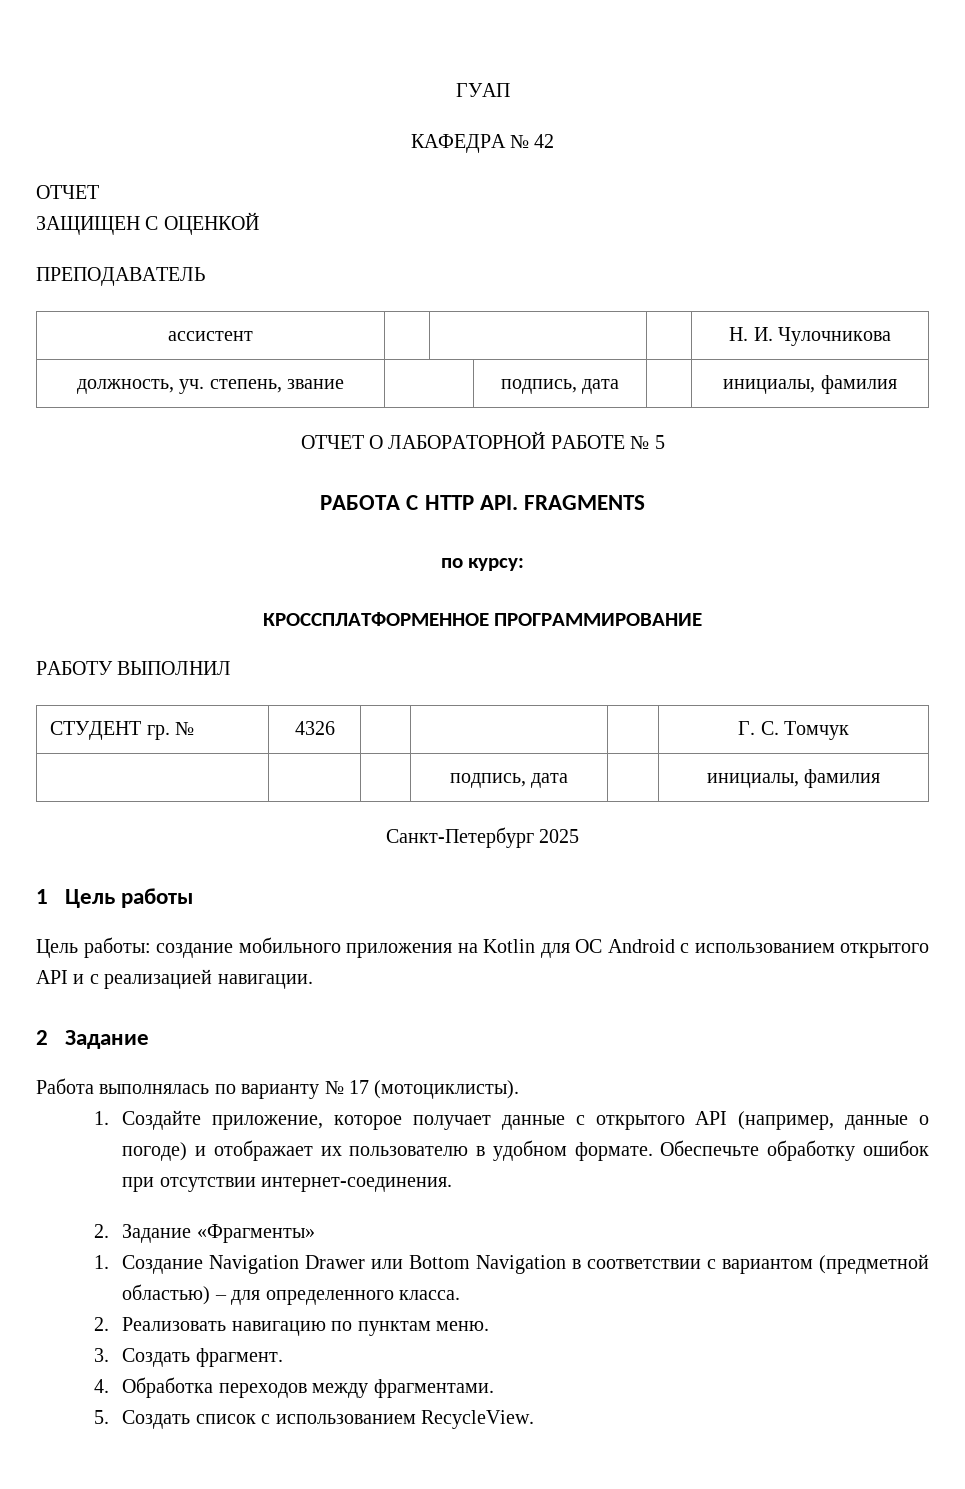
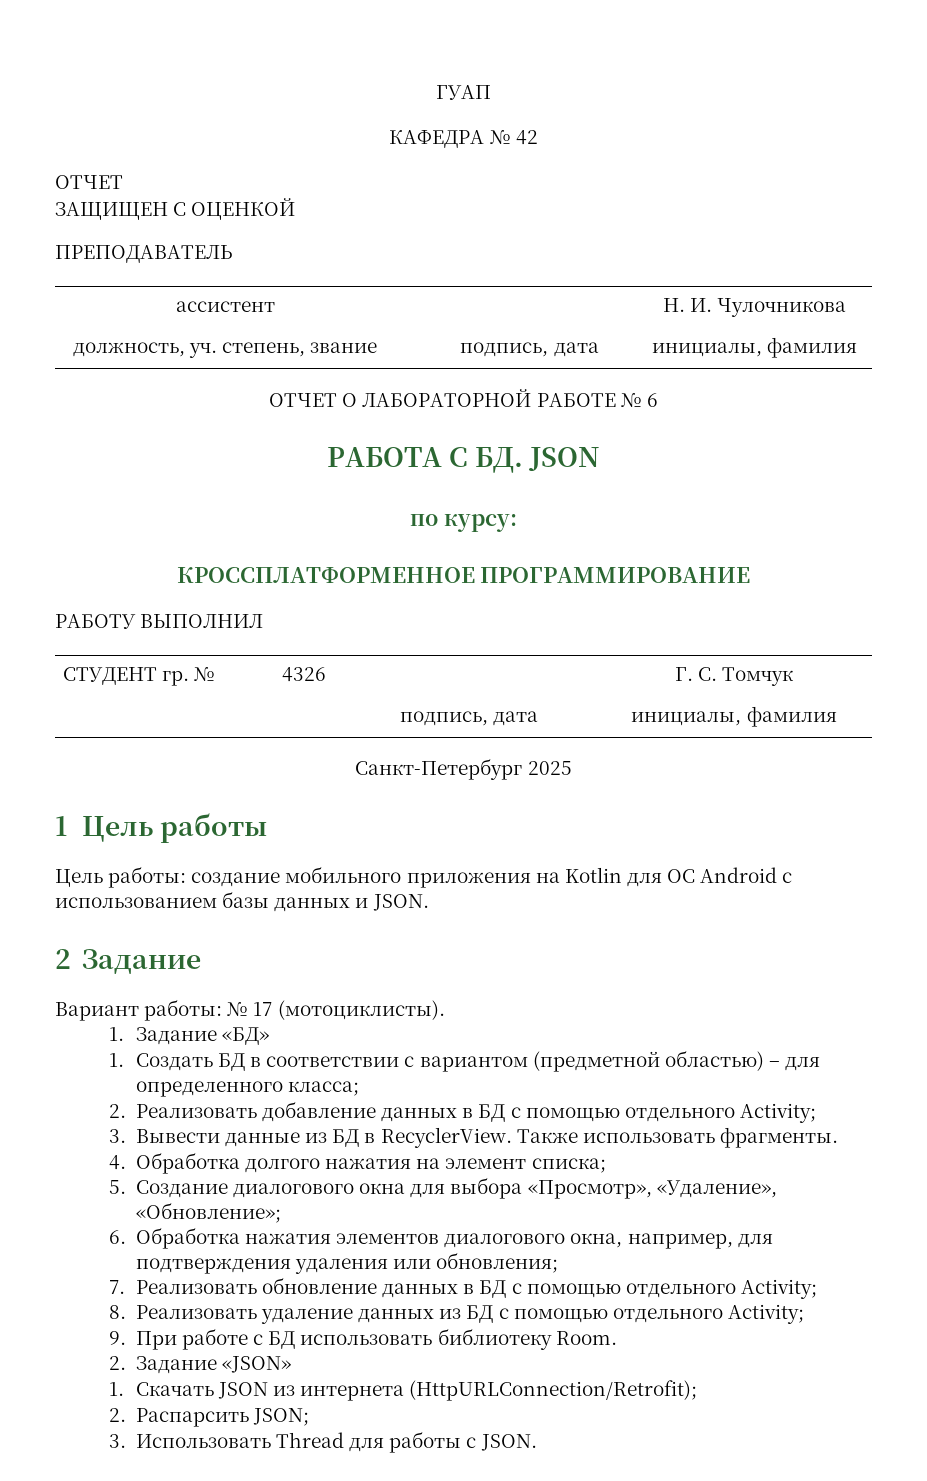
- ОТЧЕТ О ЛАБОРАТОРНОЙ РАБОТЕ № 5
+ ОТЧЕТ О ЛАБОРАТОРНОЙ РАБОТЕ № 6
- РАБОТА С HTTP API. FRAGMENTS
+ РАБОТА С БД. JSON
- Цель работы: создание мобильного приложения на Kotlin для ОС Android с использованием открытого API и с реализацией навигации.
+ Цель работы: создание мобильного приложения на Kotlin для ОС Android с использованием базы данных и JSON.
  2 Задание
- Работа выполнялась по варианту № 17 (мотоциклисты).
- 1. Создайте приложение, которое получает данные с открытого API (например, данные о погоде) и отображает их пользователю в удобном формате. Обеспечьте обработку ошибок при отсутствии интернет-соединения.
- 2. Задание «Фрагменты»
- 1. Создание Navigation Drawer или Bottom Navigation в соответствии с вариантом (предметной областью) – для определенного класса.
+ Вариант работы: № 17 (мотоциклисты).
+ 1. Задание «БД»
+ 1. Создать БД в соответствии с вариантом (предметной областью) – для определенного класса;
- 2. Реализовать навигацию по пунктам меню.
- 3. Создать фрагмент.
- 4. Обработка переходов между фрагментами.
- 5. Создать список с использованием RecycleView.
+ 2. Реализовать добавление данных в БД с помощью отдельного Activity;
+ 3. Вывести данные из БД в RecyclerView. Также использовать фрагменты.
+ 4. Обработка долгого нажатия на элемент списка;
+ 5. Создание диалогового окна для выбора «Просмотр», «Удаление», «Обновление»;
+ 6. Обработка нажатия элементов диалогового окна, например, для подтверждения удаления или обновления;
+ 7. Реализовать обновление данных в БД с помощью отдельного Activity;
+ 8. Реализовать удаление данных из БД с помощью отдельного Activity;
+ 9. При работе с БД использовать библиотеку Room.
+ 2. Задание «JSON»
+ 1. Скачать JSON из интернета (HttpURLConnection/Retrofit);
+ 2. Распарсить JSON;
+ 3. Использовать Thread для работы с JSON.

